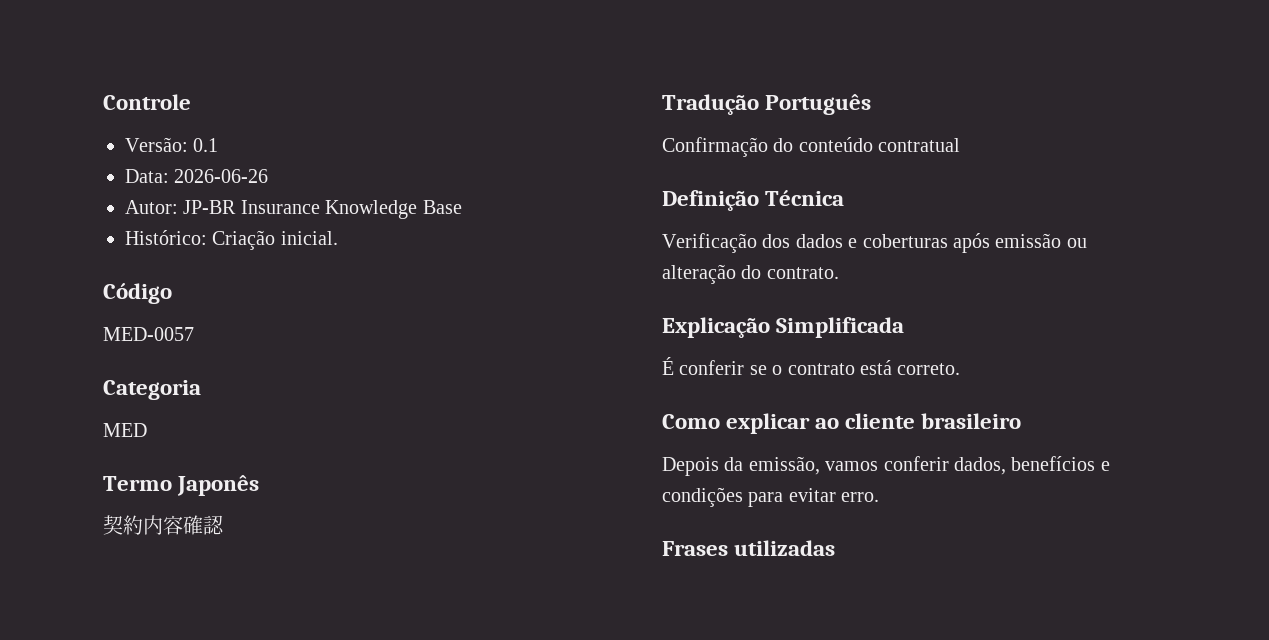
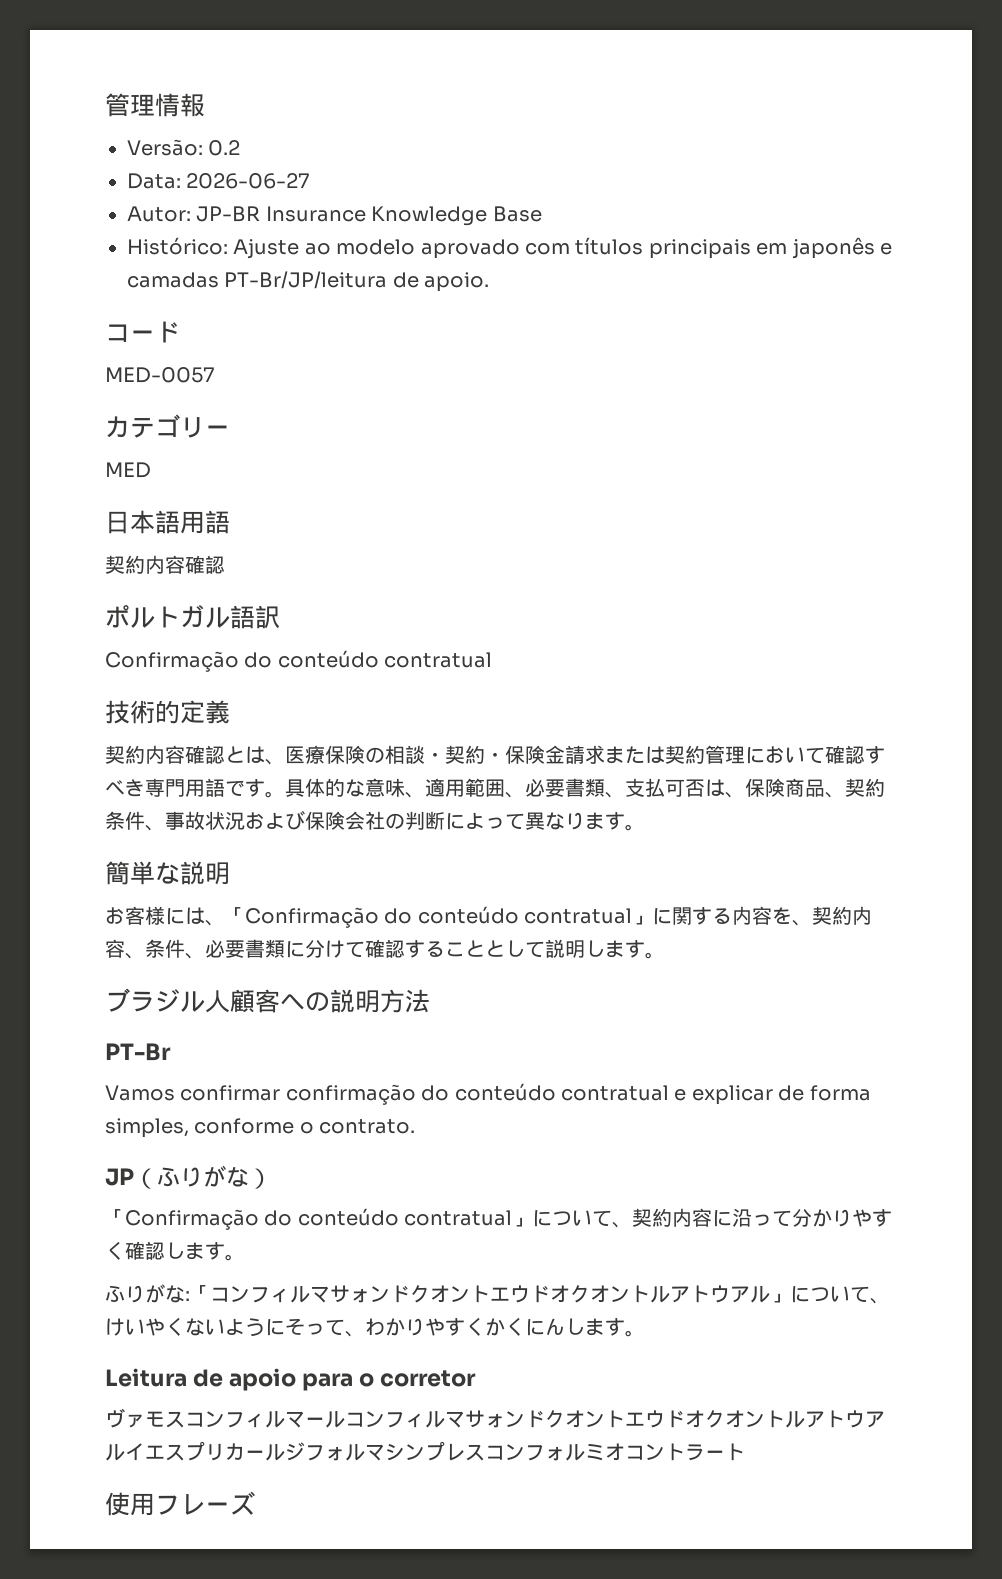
- Controle
+ 管理情報
- Versão: 0.1
+ Versão: 0.2
- Data: 2026-06-26
+ Data: 2026-06-27
- Histórico: Criação inicial.
- Código
+ Histórico: Ajuste ao modelo aprovado com títulos principais em japonês e camadas PT-Br/JP/leitura de apoio.
+ コード
- Categoria
+ カテゴリー
- Termo Japonês
+ 日本語用語
- Tradução Português
+ ポルトガル語訳
- Definição Técnica
- Verificação dos dados e coberturas após emissão ou alteração do contrato.
- Explicação Simplificada
- É conferir se o contrato está correto.
- Como explicar ao cliente brasileiro
- Depois da emissão, vamos conferir dados, benefícios e condições para evitar erro.
- Frases utilizadas
+ 技術的定義
+ 契約内容確認とは、医療保険の相談・契約・保険金請求または契約管理において確認すべき専門用語です。具体的な意味、適用範囲、必要書類、支払可否は、保険商品、契約条件、事故状況および保険会社の判断によって異なります。
+ 簡単な説明
+ お客様には、「Confirmação do conteúdo contratual」に関する内容を、契約内容、条件、必要書類に分けて確認することとして説明します。
+ ブラジル人顧客への説明方法
+ PT-Br
+ Vamos confirmar confirmação do conteúdo contratual e explicar de forma simples, conforme o contrato.
+ JP（ふりがな）
+ 「Confirmação do conteúdo contratual」について、契約内容に沿って分かりやすく確認します。
+ ふりがな:「コンフィルマサォンドクオントエウドオクオントルアトウアル」について、けいやくないようにそって、わかりやすくかくにんします。
+ Leitura de apoio para o corretor
+ ヴァモスコンフィルマールコンフィルマサォンドクオントエウドオクオントルアトウアルイエスプリカールジフォルマシンプレスコンフォルミオコントラート
+ 使用フレーズ

